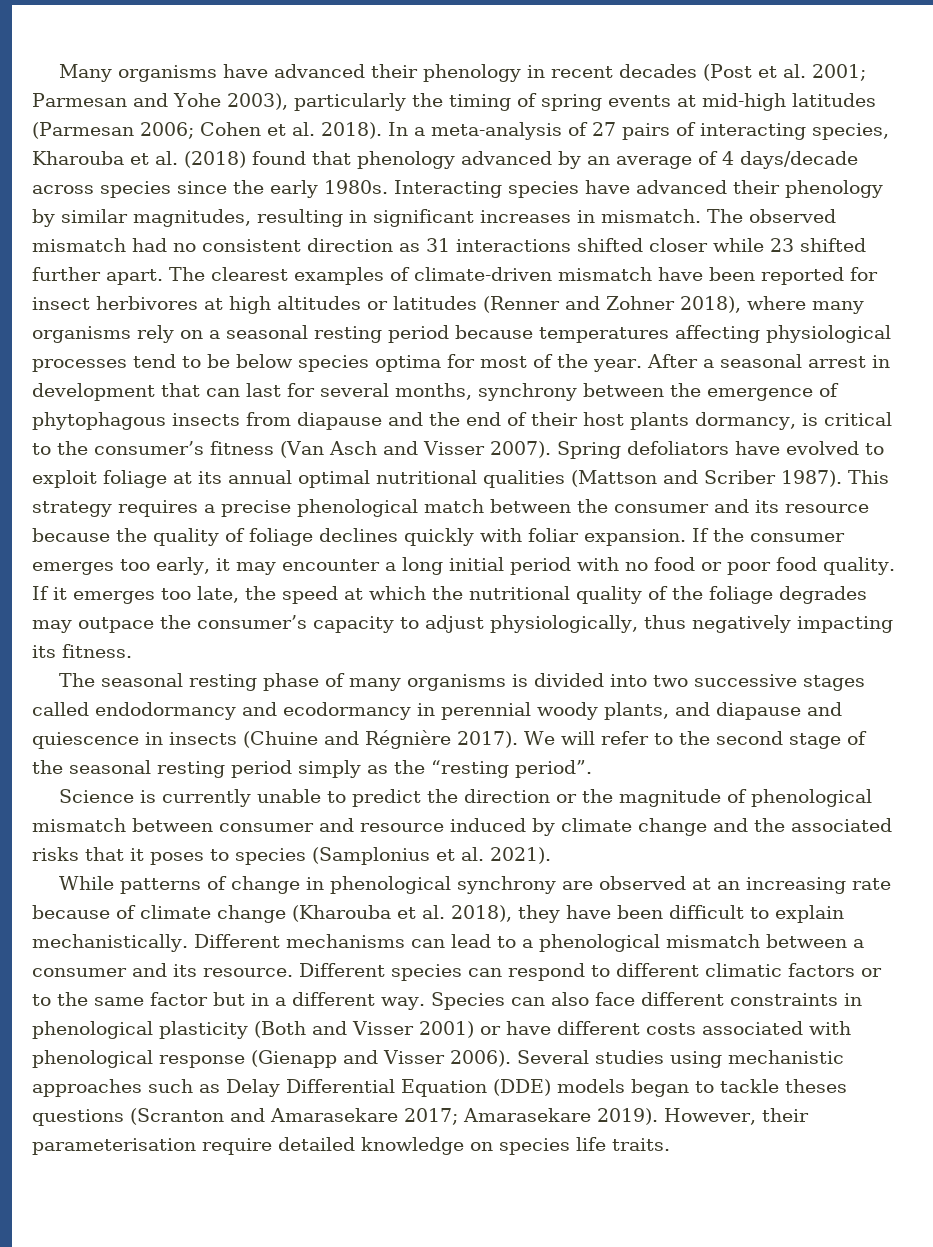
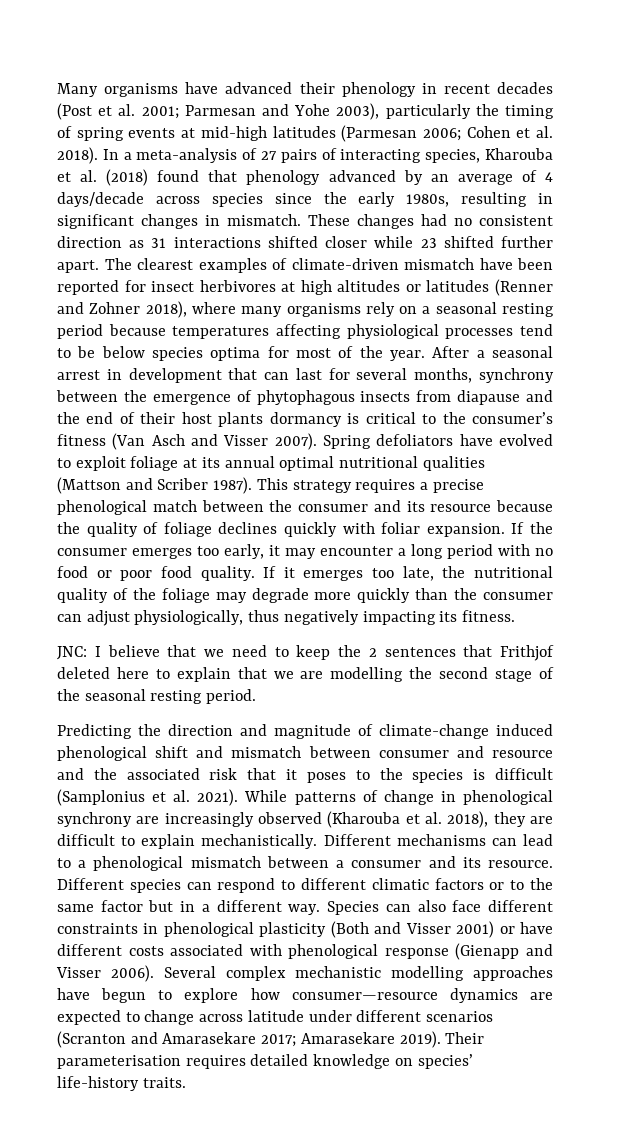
- In a meta-analysis of 27 pairs of interacting species, Kharouba et al. (2018) found that phenology advanced by an average of 4 days/decade across species since the early 1980s. Interacting species have advanced their phenology by similar magnitudes, resulting in significant increases in mismatch.
+ In a meta-analysis of 27 pairs of interacting species, Kharouba et al. (2018) found that phenology advanced by an average of 4 days/decade across species since the early 1980s, resulting in significant changes in mismatch.
- The observed mismatch had no consistent direction as 31 interactions shifted closer while 23 shifted further apart.
+ These changes had no consistent direction as 31 interactions shifted closer while 23 shifted further apart.
- After a seasonal arrest in development that can last for several months, synchrony between the emergence of phytophagous insects from diapause and the end of their host plants dormancy, is critical to the consumer’s fitness (Van Asch and Visser 2007).
+ After a seasonal arrest in development that can last for several months, synchrony between the emergence of phytophagous insects from diapause and the end of their host plants dormancy is critical to the consumer’s fitness (Van Asch and Visser 2007).
- If the consumer emerges too early, it may encounter a long initial period with no food or poor food quality.
+ If the consumer emerges too early, it may encounter a long period with no food or poor food quality.
- If it emerges too late, the speed at which the nutritional quality of the foliage degrades may outpace the consumer’s capacity to adjust physiologically, thus negatively impacting its fitness.
+ If it emerges too late, the nutritional quality of the foliage may degrade more quickly than the consumer can adjust physiologically, thus negatively impacting its fitness.
- The seasonal resting phase of many organisms is divided into two successive stages called endodormancy and ecodormancy in perennial woody plants, and diapause and quiescence in insects (Chuine and Régnière 2017). We will refer to the second stage of the seasonal resting period simply as the “resting period”.
- Science is currently unable to predict the direction or the magnitude of phenological mismatch between consumer and resource induced by climate change and the associated risks that it poses to species (Samplonius et al. 2021).
- While patterns of change in phenological synchrony are observed at an increasing rate because of climate change (Kharouba et al. 2018), they have been difficult to explain mechanistically.
+ JNC: I believe that we need to keep the 2 sentences that Frithjof deleted here to explain that we are modelling the second stage of the seasonal resting period.
+ Predicting the direction and magnitude of climate-change induced phenological shift and mismatch between consumer and resource and the associated risk that it poses to the species is difficult (Samplonius et al. 2021). While patterns of change in phenological synchrony are increasingly observed (Kharouba et al. 2018), they are difficult to explain mechanistically.
- Several studies using mechanistic approaches such as Delay Differential Equation (DDE) models began to tackle theses questions (Scranton and Amarasekare 2017; Amarasekare 2019).
+ Several complex mechanistic modelling approaches have begun to explore how consumer—resource dynamics are expected to change across latitude under different scenarios (Scranton and Amarasekare 2017; Amarasekare 2019).
- However, their parameterisation require detailed knowledge on species life traits.
+ Their parameterisation requires detailed knowledge on species’ life-history traits.

